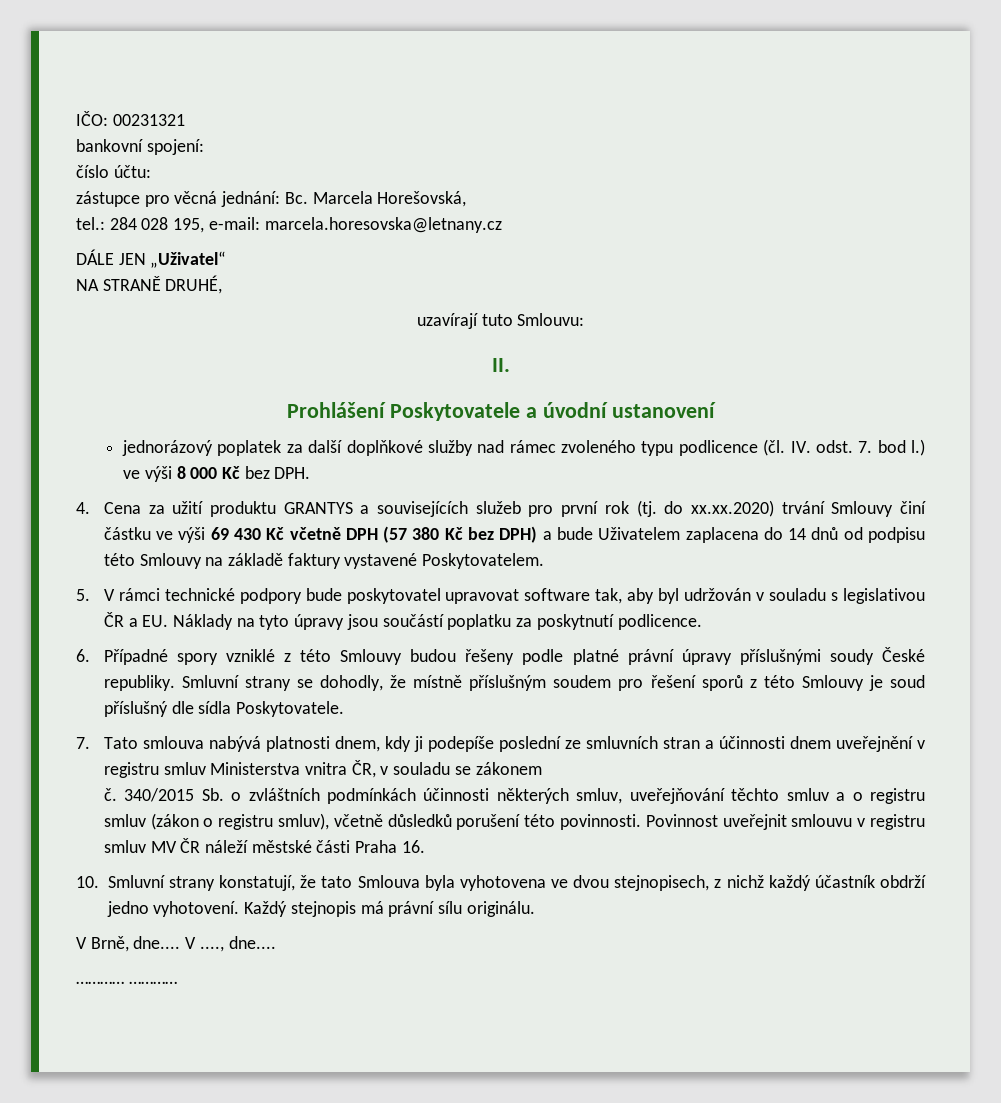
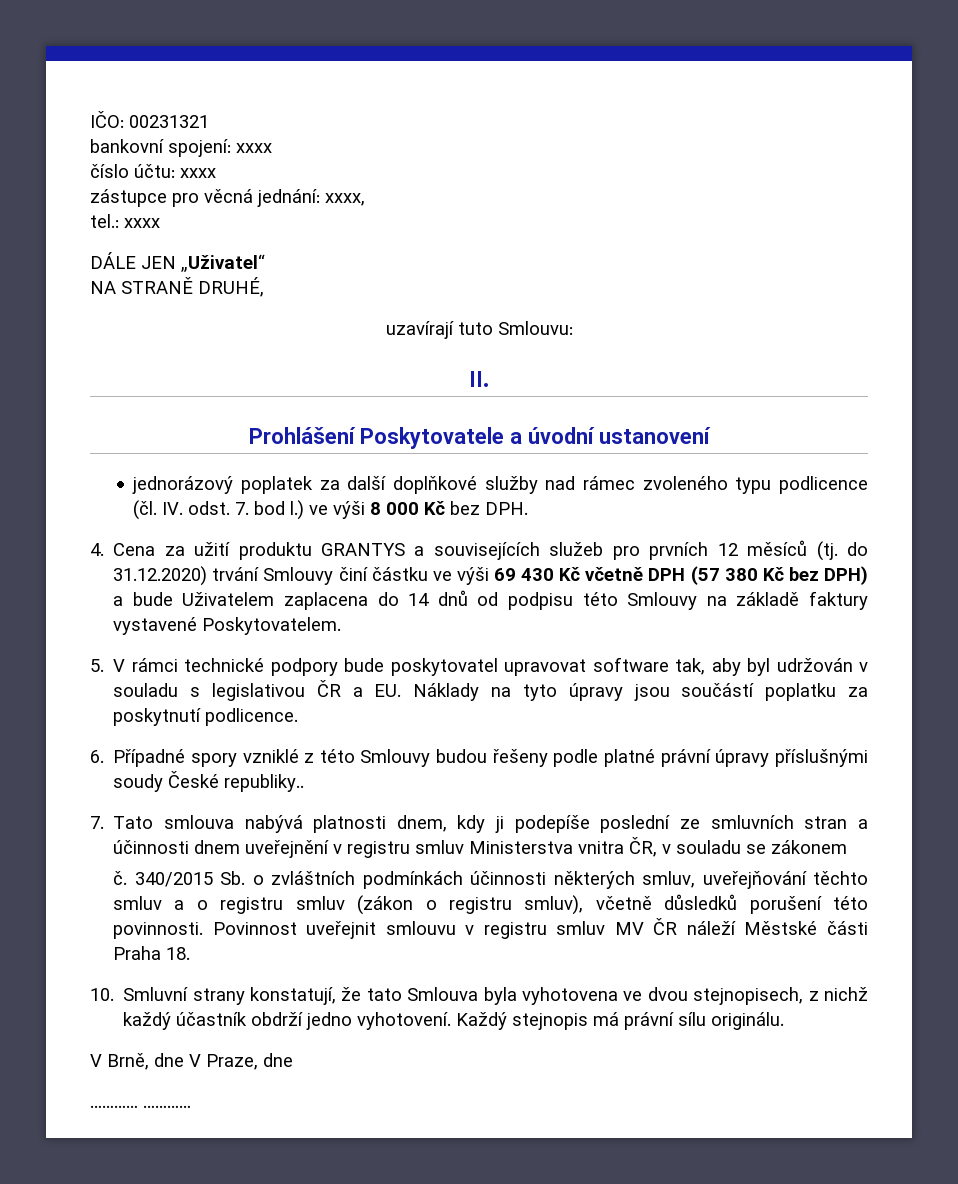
- bankovní spojení:
+ bankovní spojení: xxxx
- číslo účtu:
+ číslo účtu: xxxx
- zástupce pro věcná jednání: Bc. Marcela Horešovská,
- tel.: 284 028 195, e-mail: marcela.horesovska@letnany.cz
+ zástupce pro věcná jednání: xxxx,
+ tel.: xxxx
- 4. Cena za užití produktu GRANTYS a souvisejících služeb pro první rok (tj. do xx.xx.2020) trvání Smlouvy činí částku ve výši 69 430 Kč včetně DPH (57 380 Kč bez DPH) a bude Uživatelem zaplacena do 14 dnů od podpisu této Smlouvy na základě faktury vystavené Poskytovatelem.
+ 4. Cena za užití produktu GRANTYS a souvisejících služeb pro prvních 12 měsíců (tj. do 31.12.2020) trvání Smlouvy činí částku ve výši 69 430 Kč včetně DPH (57 380 Kč bez DPH) a bude Uživatelem zaplacena do 14 dnů od podpisu této Smlouvy na základě faktury vystavené Poskytovatelem.
- 6. Případné spory vzniklé z této Smlouvy budou řešeny podle platné právní úpravy příslušnými soudy České republiky. Smluvní strany se dohodly, že místně příslušným soudem pro řešení sporů z této Smlouvy je soud příslušný dle sídla Poskytovatele.
+ 6. Případné spory vzniklé z této Smlouvy budou řešeny podle platné právní úpravy příslušnými soudy České republiky..
- Povinnost uveřejnit smlouvu v registru smluv MV ČR náleží městské části Praha 16.
+ Povinnost uveřejnit smlouvu v registru smluv MV ČR náleží Městské části Praha 18.
- V Brně, dne.... V ...., dne....
+ V Brně, dne V Praze, dne

